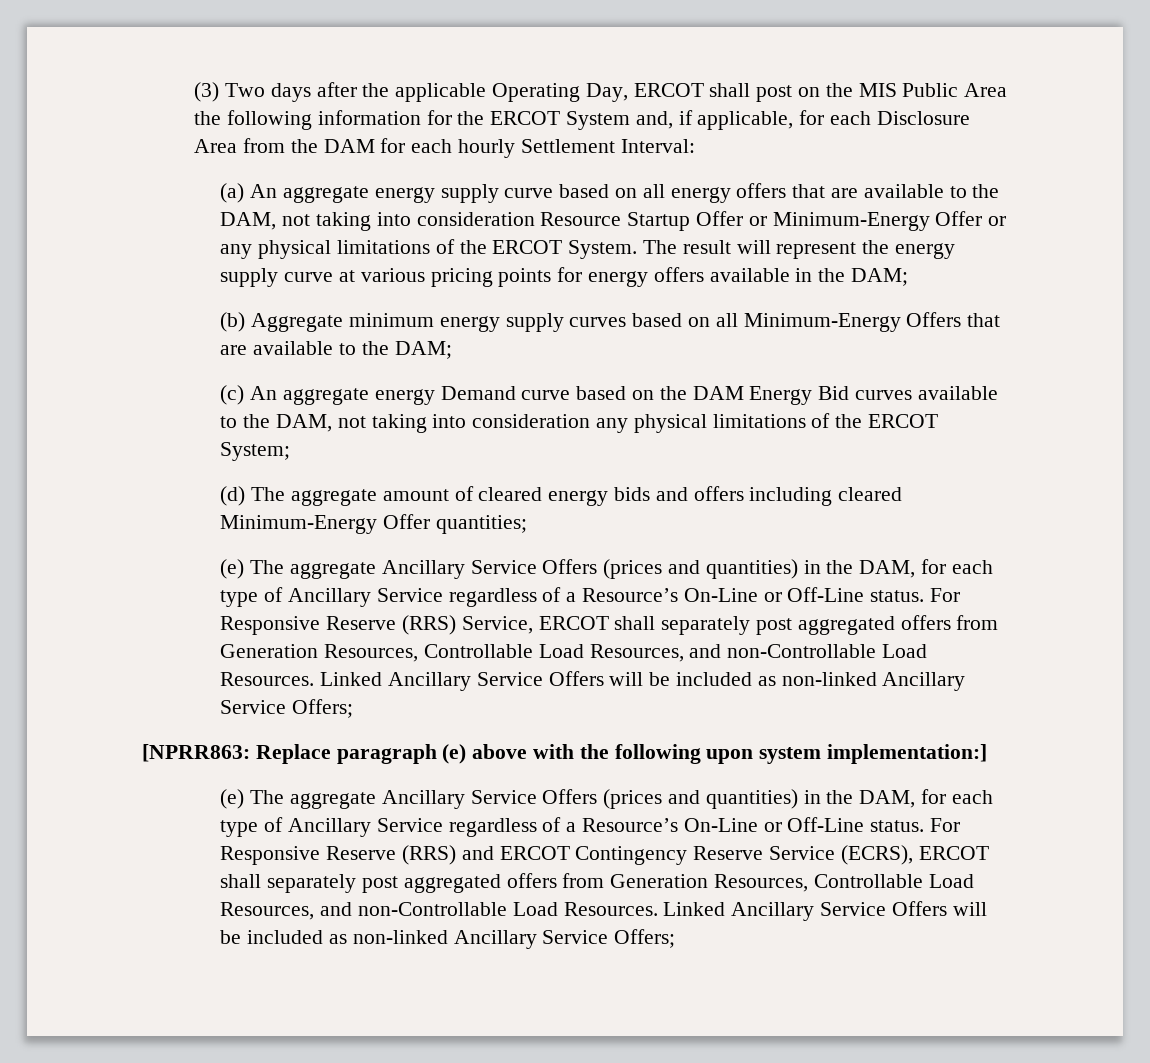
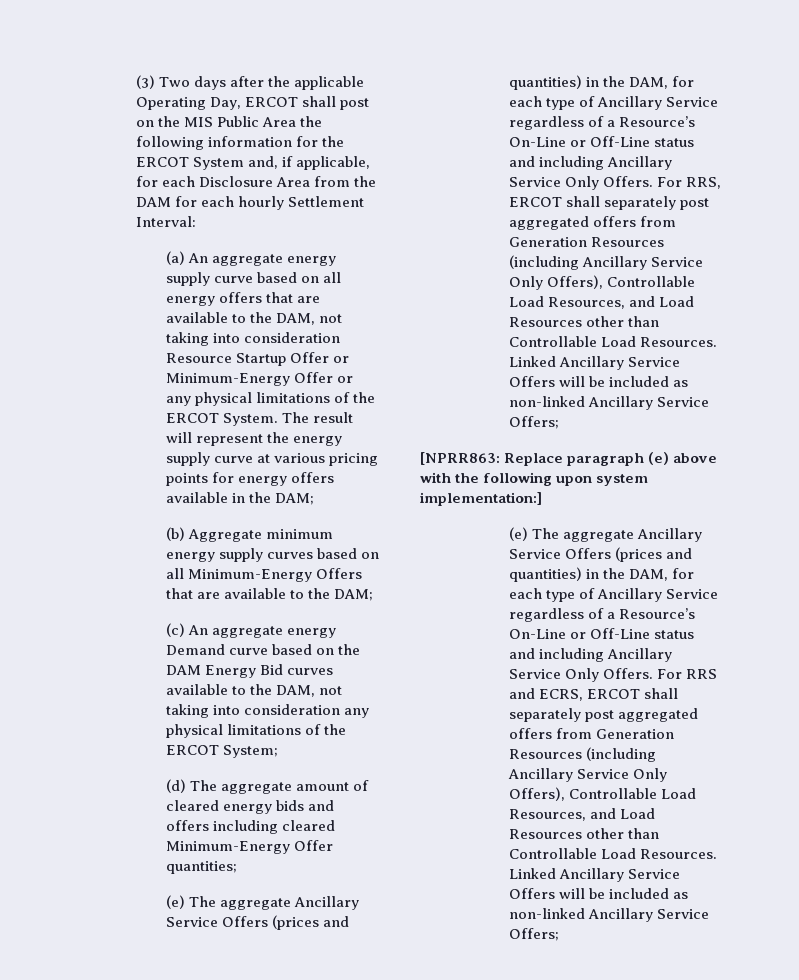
- (e) The aggregate Ancillary Service Offers (prices and quantities) in the DAM, for each type of Ancillary Service regardless of a Resource’s On-Line or Off-Line status. For Responsive Reserve (RRS) Service, ERCOT shall separately post aggregated offers from Generation Resources, Controllable Load Resources, and non-Controllable Load Resources.
+ (e) The aggregate Ancillary Service Offers (prices and quantities) in the DAM, for each type of Ancillary Service regardless of a Resource’s On-Line or Off-Line status and including Ancillary Service Only Offers. For RRS, ERCOT shall separately post aggregated offers from Generation Resources (including Ancillary Service Only Offers), Controllable Load Resources, and Load Resources other than Controllable Load Resources.
- (e) The aggregate Ancillary Service Offers (prices and quantities) in the DAM, for each type of Ancillary Service regardless of a Resource’s On-Line or Off-Line status. For Responsive Reserve (RRS) and ERCOT Contingency Reserve Service (ECRS), ERCOT shall separately post aggregated offers from Generation Resources, Controllable Load Resources, and non-Controllable Load Resources.
+ (e) The aggregate Ancillary Service Offers (prices and quantities) in the DAM, for each type of Ancillary Service regardless of a Resource’s On-Line or Off-Line status and including Ancillary Service Only Offers. For RRS and ECRS, ERCOT shall separately post aggregated offers from Generation Resources (including Ancillary Service Only Offers), Controllable Load Resources, and Load Resources other than Controllable Load Resources.

